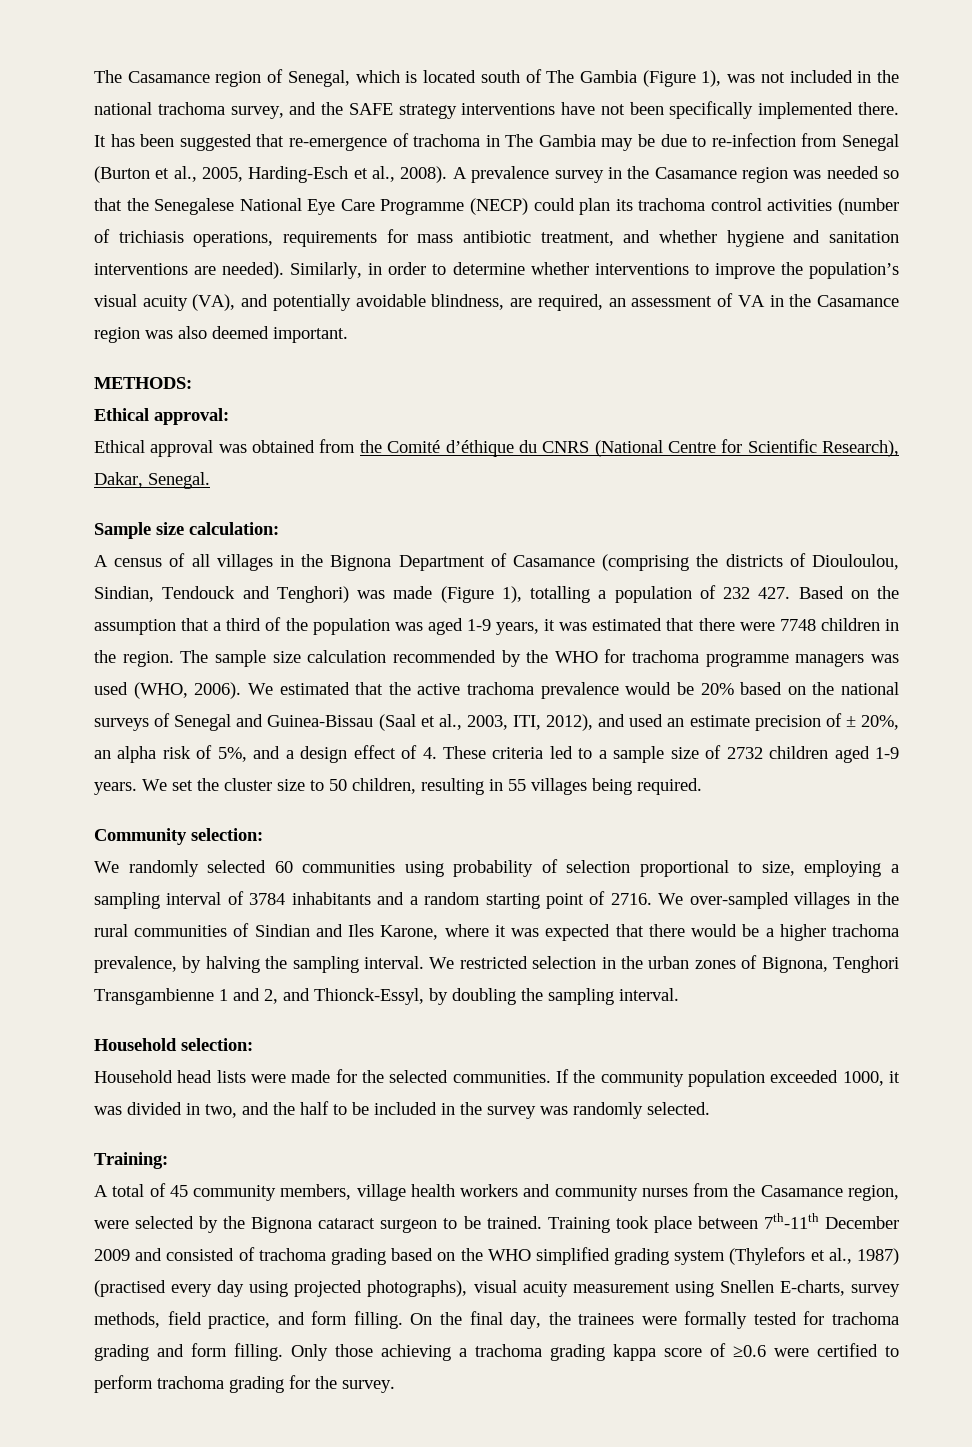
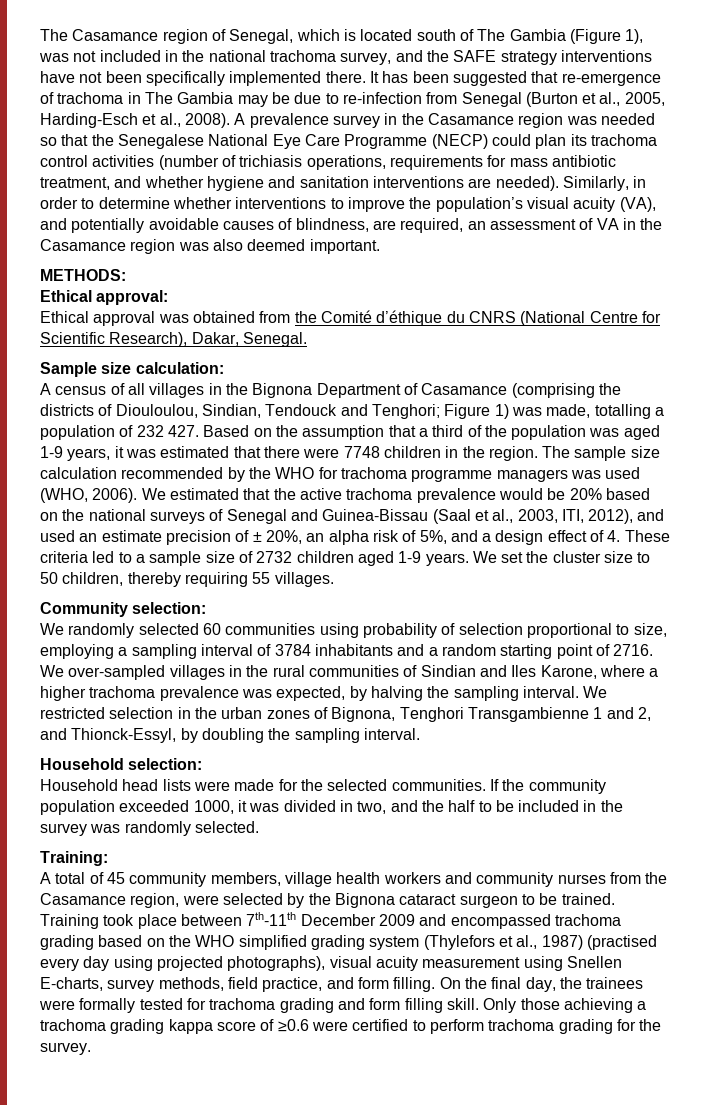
- Similarly, in order to determine whether interventions to improve the population’s visual acuity (VA), and potentially avoidable blindness, are required, an assessment of VA in the Casamance region was also deemed important.
+ Similarly, in order to determine whether interventions to improve the population’s visual acuity (VA), and potentially avoidable causes of blindness, are required, an assessment of VA in the Casamance region was also deemed important.
- A census of all villages in the Bignona Department of Casamance (comprising the districts of Diouloulou, Sindian, Tendouck and Tenghori) was made (Figure 1), totalling a population of 232 427. Based on the assumption that a third of the population was aged 1-9 years, it was estimated that there were 7748 children in the region.
+ A census of all villages in the Bignona Department of Casamance (comprising the districts of Diouloulou, Sindian, Tendouck and Tenghori; Figure 1) was made, totalling a population of 232 427. Based on the assumption that a third of the population was aged 1-9 years, it was estimated that there were 7748 children in the region.
- We set the cluster size to 50 children, resulting in 55 villages being required.
+ We set the cluster size to 50 children, thereby requiring 55 villages.
- We over-sampled villages in the rural communities of Sindian and Iles Karone, where it was expected that there would be a higher trachoma prevalence, by halving the sampling interval.
+ We over-sampled villages in the rural communities of Sindian and Iles Karone, where a higher trachoma prevalence was expected, by halving the sampling interval.
- Training took place between 7th-11th December 2009 and consisted of trachoma grading based on the WHO simplified grading system (Thylefors et al., 1987) (practised every day using projected photographs), visual acuity measurement using Snellen E-charts, survey methods, field practice, and form filling.
+ Training took place between 7th-11th December 2009 and encompassed trachoma grading based on the WHO simplified grading system (Thylefors et al., 1987) (practised every day using projected photographs), visual acuity measurement using Snellen E-charts, survey methods, field practice, and form filling.
- On the final day, the trainees were formally tested for trachoma grading and form filling.
+ On the final day, the trainees were formally tested for trachoma grading and form filling skill.

